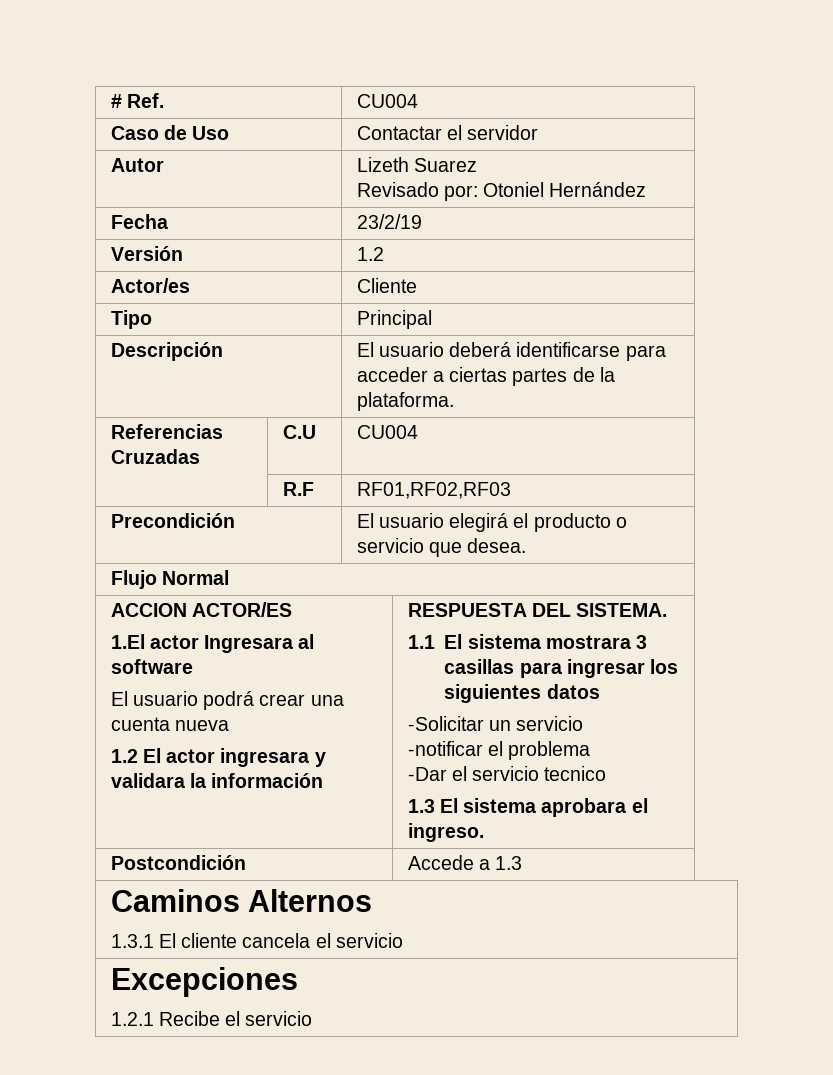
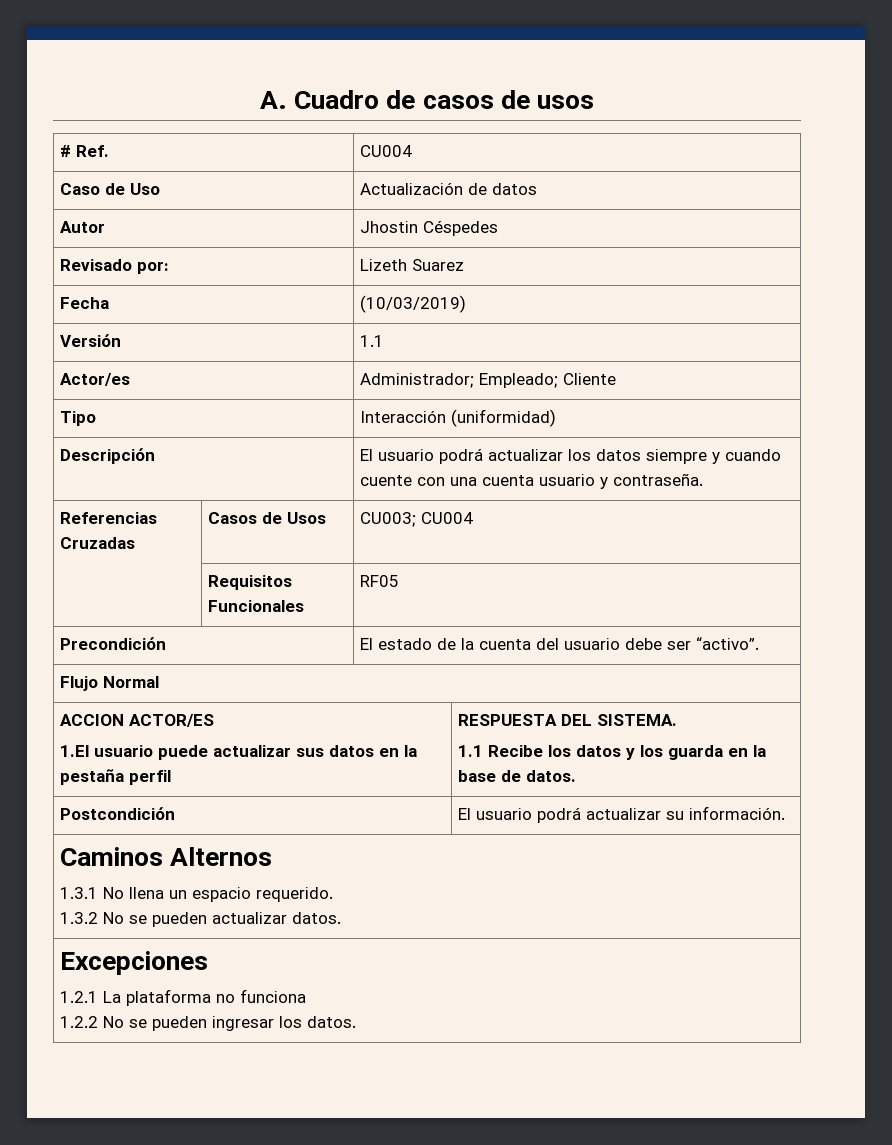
+ A. Cuadro de casos de usos
- Caso de Uso | Contactar el servidor
- Autor | Lizeth Suarez
- Revisado por: Otoniel Hernández
+ Caso de Uso | Actualización de datos
+ Autor | Jhostin Céspedes
+ Revisado por: | Lizeth Suarez
- Fecha | 23/2/19
+ Fecha | (10/03/2019)
- Versión | 1.2
+ Versión | 1.1
- Actor/es | Cliente
+ Actor/es | Administrador; Empleado; Cliente
- Tipo | Principal
+ Tipo | Interacción (uniformidad)
- Descripción | El usuario deberá identificarse para acceder a ciertas partes de la plataforma.
- Referencias Cruzadas | C.U | CU004
- | R.F | RF01,RF02,RF03
- Precondición | El usuario elegirá el producto o servicio que desea.
+ Descripción | El usuario podrá actualizar los datos siempre y cuando cuente con una cuenta usuario y contraseña.
+ Referencias Cruzadas | Casos de Usos | CU003; CU004
+ | Requisitos Funcionales | RF05
+ Precondición | El estado de la cuenta del usuario debe ser “activo”.
- 1.El actor Ingresara al software
- El usuario podrá crear una cuenta nueva
- 1.2 El actor ingresara y validara la información | RESPUESTA DEL SISTEMA.
- 1.1 El sistema mostrara 3 casillas para ingresar los siguientes datos
- -Solicitar un servicio
- -notificar el problema
- -Dar el servicio tecnico
- 1.3 El sistema aprobara el ingreso.
- Postcondición | Accede a 1.3
+ 1.El usuario puede actualizar sus datos en la pestaña perfil | RESPUESTA DEL SISTEMA.
+ 1.1 Recibe los datos y los guarda en la base de datos.
+ Postcondición | El usuario podrá actualizar su información.
  Caminos Alternos
- 1.3.1 El cliente cancela el servicio
+ 1.3.1 No llena un espacio requerido.
+ 1.3.2 No se pueden actualizar datos.
  Excepciones
- 1.2.1 Recibe el servicio
+ 1.2.1 La plataforma no funciona
+ 1.2.2 No se pueden ingresar los datos.

